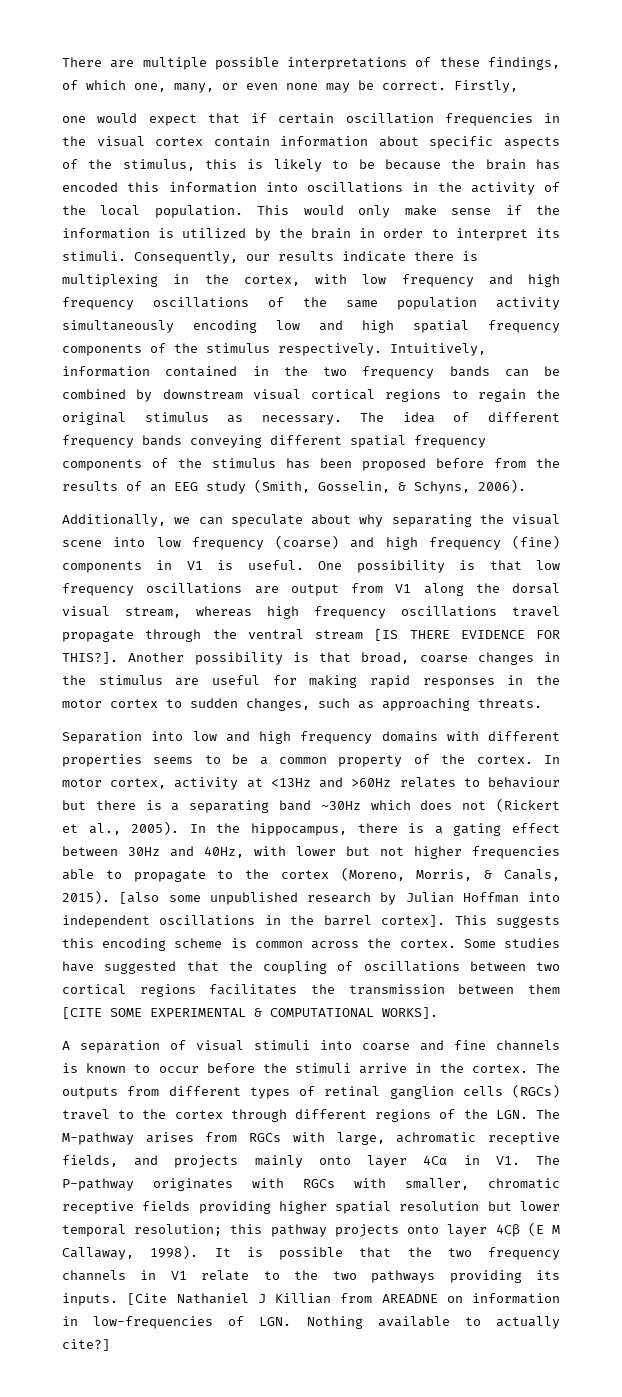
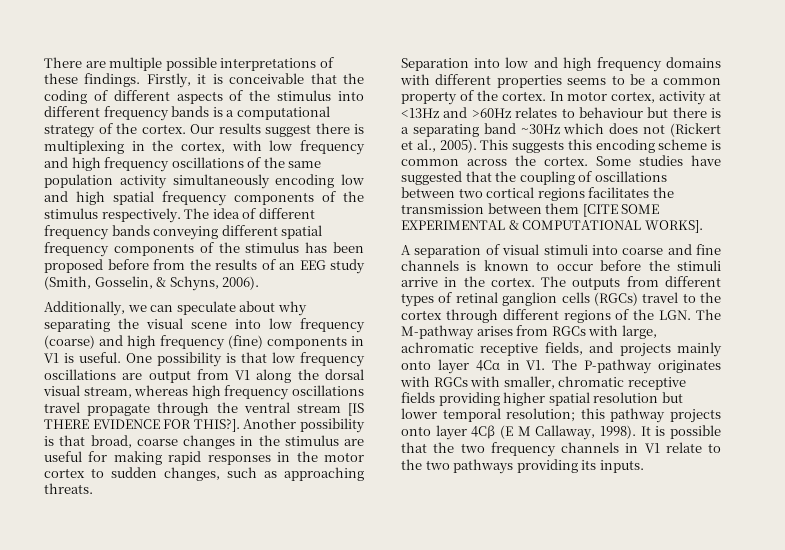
- There are multiple possible interpretations of these findings, of which one, many, or even none may be correct. Firstly,
- one would expect that if certain oscillation frequencies in the visual cortex contain information about specific aspects of the stimulus, this is likely to be because the brain has encoded this information into oscillations in the activity of the local population. This would only make sense if the information is utilized by the brain in order to interpret its stimuli. Consequently, our results indicate there is multiplexing in the cortex, with low frequency and high frequency oscillations of the same population activity simultaneously encoding low and high spatial frequency components of the stimulus respectively.
+ There are multiple possible interpretations of these findings. Firstly, it is conceivable that the coding of different aspects of the stimulus into different frequency bands is a computational strategy of the cortex. Our results suggest there is multiplexing in the cortex, with low frequency and high frequency oscillations of the same population activity simultaneously encoding low and high spatial frequency components of the stimulus respectively.
- Intuitively, information contained in the two frequency bands can be combined by downstream visual cortical regions to regain the original stimulus as necessary.
- In the hippocampus, there is a gating effect between 30Hz and 40Hz, with lower but not higher frequencies able to propagate to the cortex (Moreno, Morris, & Canals, 2015). [also some unpublished research by Julian Hoffman into independent oscillations in the barrel cortex].
- [Cite Nathaniel J Killian from AREADNE on information in low-frequencies of LGN. Nothing available to actually cite?]

